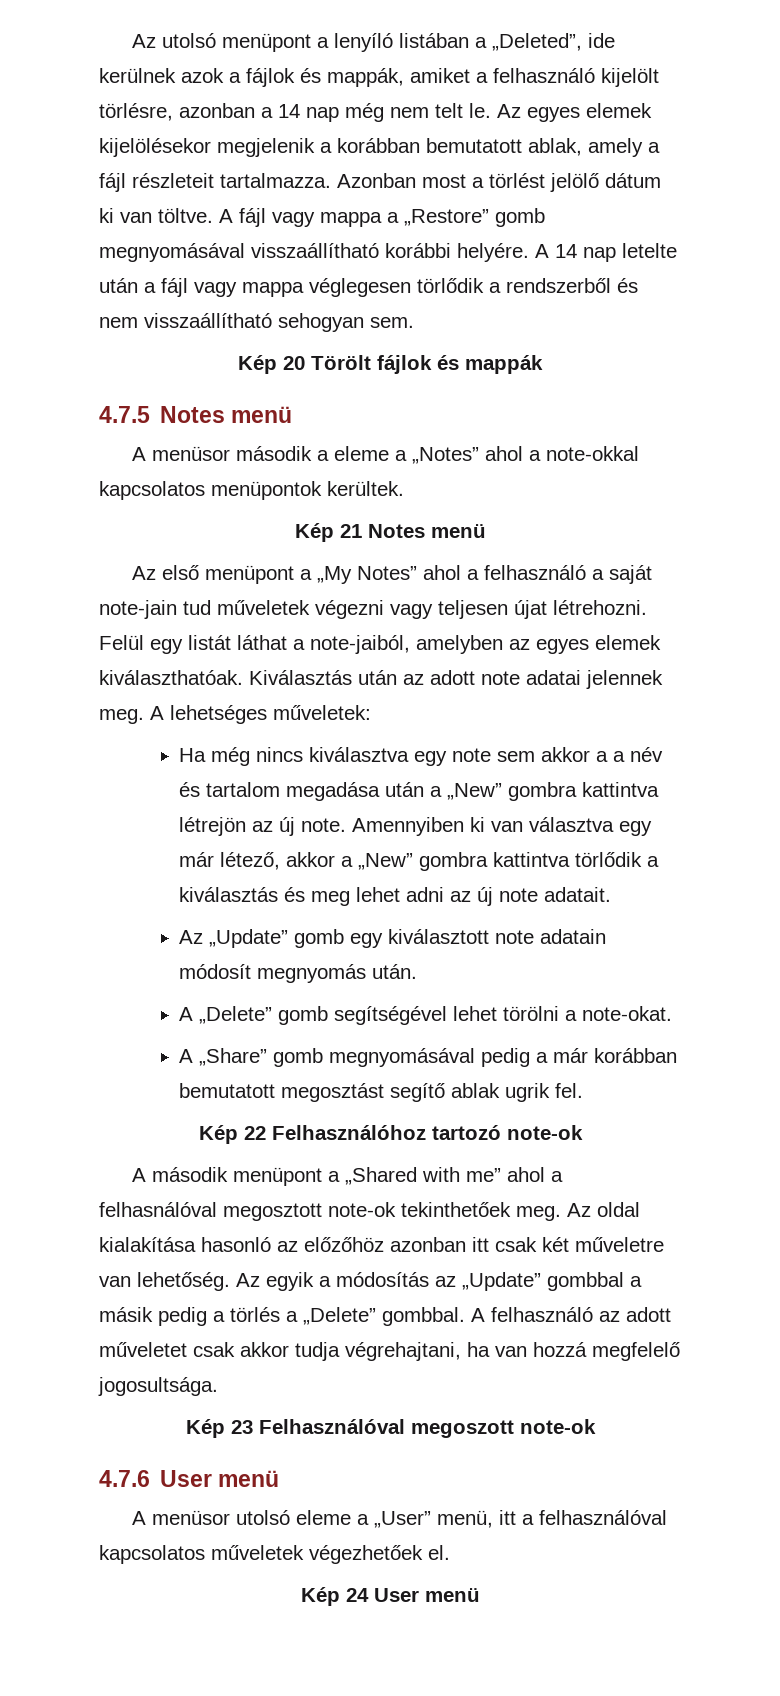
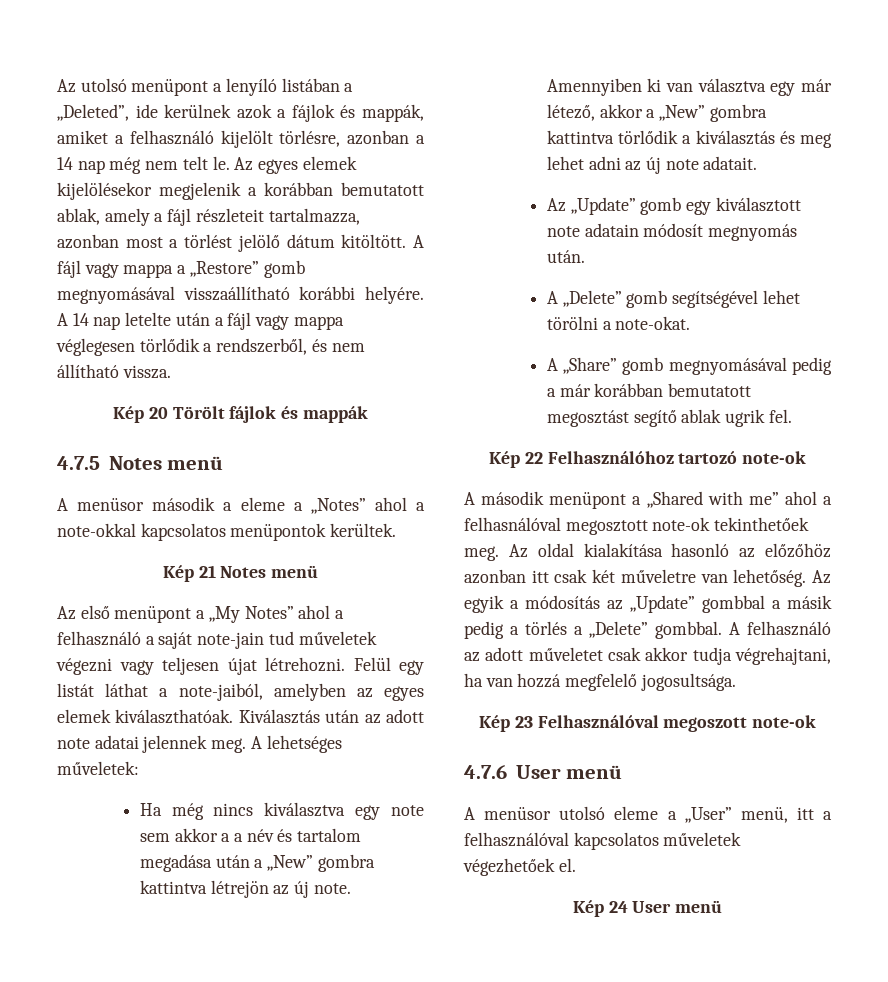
- Az egyes elemek kijelölésekor megjelenik a korábban bemutatott ablak, amely a fájl részleteit tartalmazza. Azonban most a törlést jelölő dátum ki van töltve.
+ Az egyes elemek kijelölésekor megjelenik a korábban bemutatott ablak, amely a fájl részleteit tartalmazza, azonban most a törlést jelölő dátum kitöltött.
- A 14 nap letelte után a fájl vagy mappa véglegesen törlődik a rendszerből és nem visszaállítható sehogyan sem.
+ A 14 nap letelte után a fájl vagy mappa véglegesen törlődik a rendszerből, és nem állítható vissza.

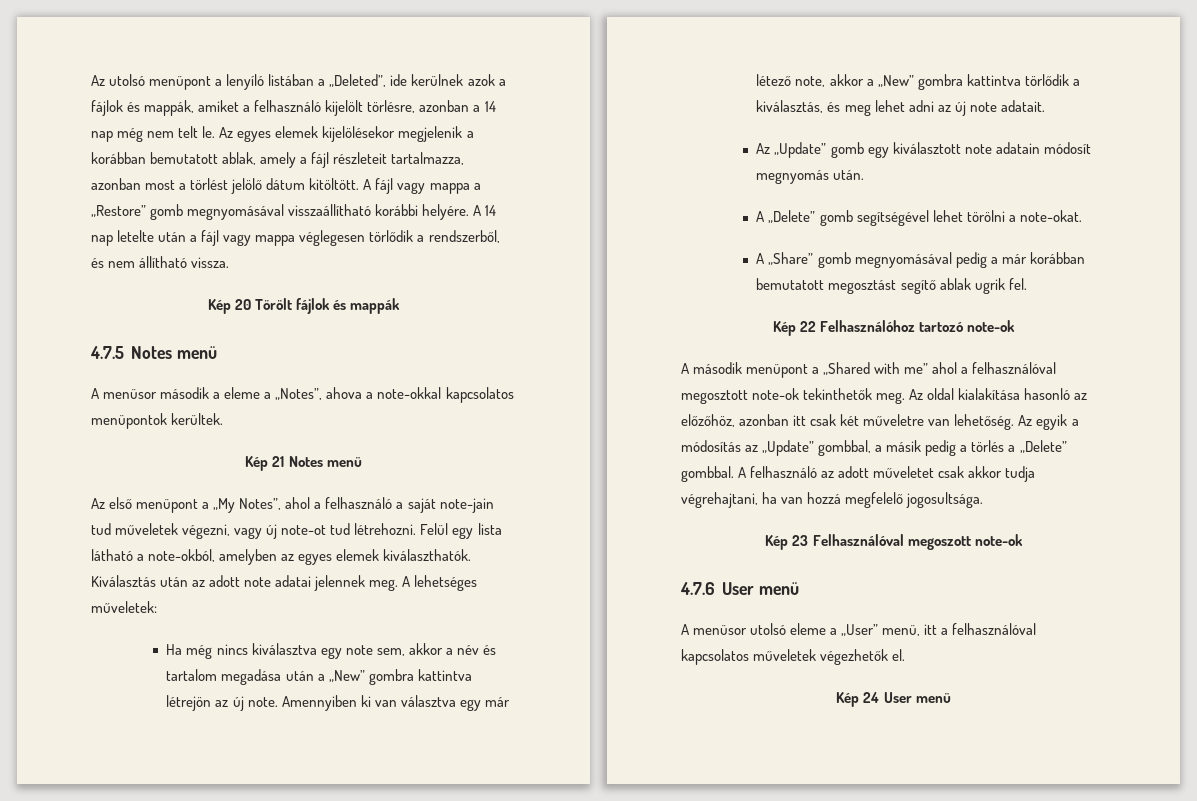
- A menüsor második a eleme a „Notes” ahol a note-okkal kapcsolatos menüpontok kerültek.
+ A menüsor második a eleme a „Notes”, ahova a note-okkal kapcsolatos menüpontok kerültek.
- Az első menüpont a „My Notes” ahol a felhasználó a saját note-jain tud műveletek végezni vagy teljesen újat létrehozni. Felül egy listát láthat a note-jaiból, amelyben az egyes elemek kiválaszthatóak.
+ Az első menüpont a „My Notes”, ahol a felhasználó a saját note-jain tud műveletek végezni, vagy új note-ot tud létrehozni. Felül egy lista látható a note-okból, amelyben az egyes elemek kiválaszthatók.
- Ha még nincs kiválasztva egy note sem akkor a a név és tartalom megadása után a „New” gombra kattintva létrejön az új note.
+ Ha még nincs kiválasztva egy note sem, akkor a név és tartalom megadása után a „New” gombra kattintva létrejön az új note.
- Amennyiben ki van választva egy már létező, akkor a „New” gombra kattintva törlődik a kiválasztás és meg lehet adni az új note adatait.
+ Amennyiben ki van választva egy már létező note, akkor a „New” gombra kattintva törlődik a kiválasztás, és meg lehet adni az új note adatait.
- A második menüpont a „Shared with me” ahol a felhasnálóval megosztott note-ok tekinthetőek meg.
+ A második menüpont a „Shared with me” ahol a felhasználóval megosztott note-ok tekinthetők meg.
- Az oldal kialakítása hasonló az előzőhöz azonban itt csak két műveletre van lehetőség.
+ Az oldal kialakítása hasonló az előzőhöz, azonban itt csak két műveletre van lehetőség.
- Az egyik a módosítás az „Update” gombbal a másik pedig a törlés a „Delete” gombbal.
+ Az egyik a módosítás az „Update” gombbal, a másik pedig a törlés a „Delete” gombbal.
- A menüsor utolsó eleme a „User” menü, itt a felhasználóval kapcsolatos műveletek végezhetőek el.
+ A menüsor utolsó eleme a „User” menü, itt a felhasználóval kapcsolatos műveletek végezhetők el.

